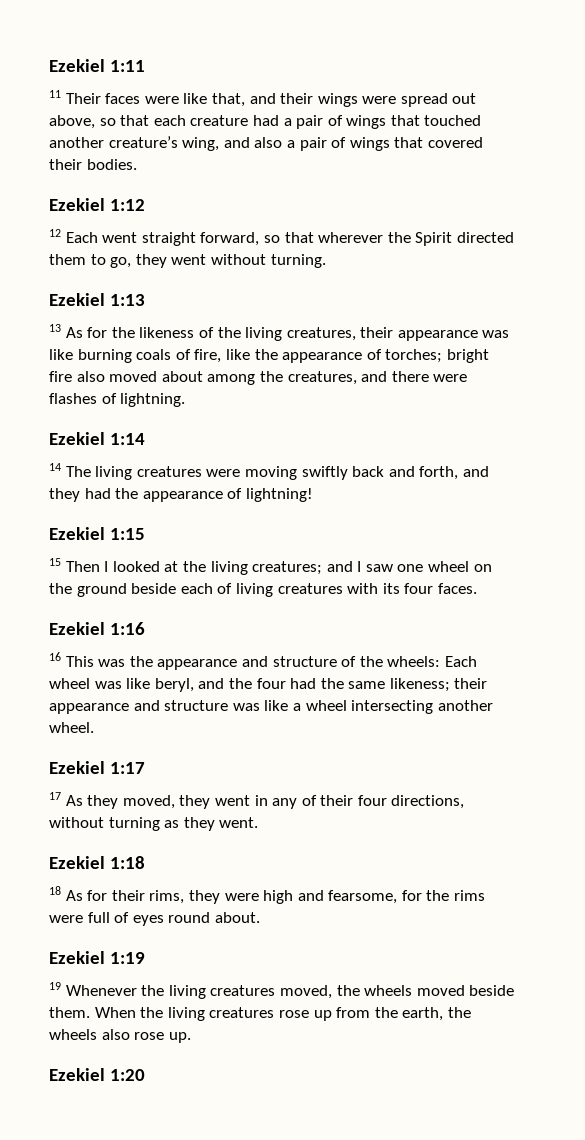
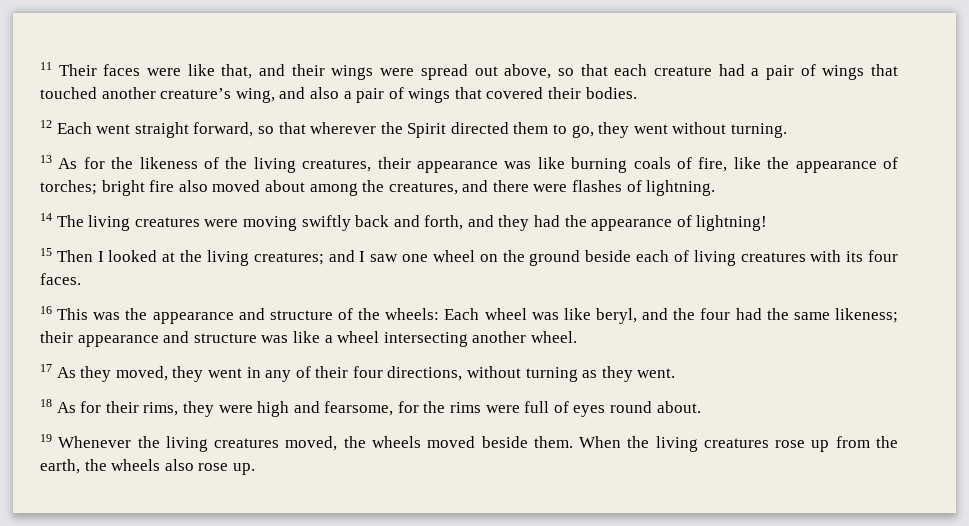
- Ezekiel 1:11
- Ezekiel 1:12
- Ezekiel 1:13
- Ezekiel 1:14
- Ezekiel 1:15
- Ezekiel 1:16
- Ezekiel 1:17
- Ezekiel 1:18
- Ezekiel 1:19
- Ezekiel 1:20

